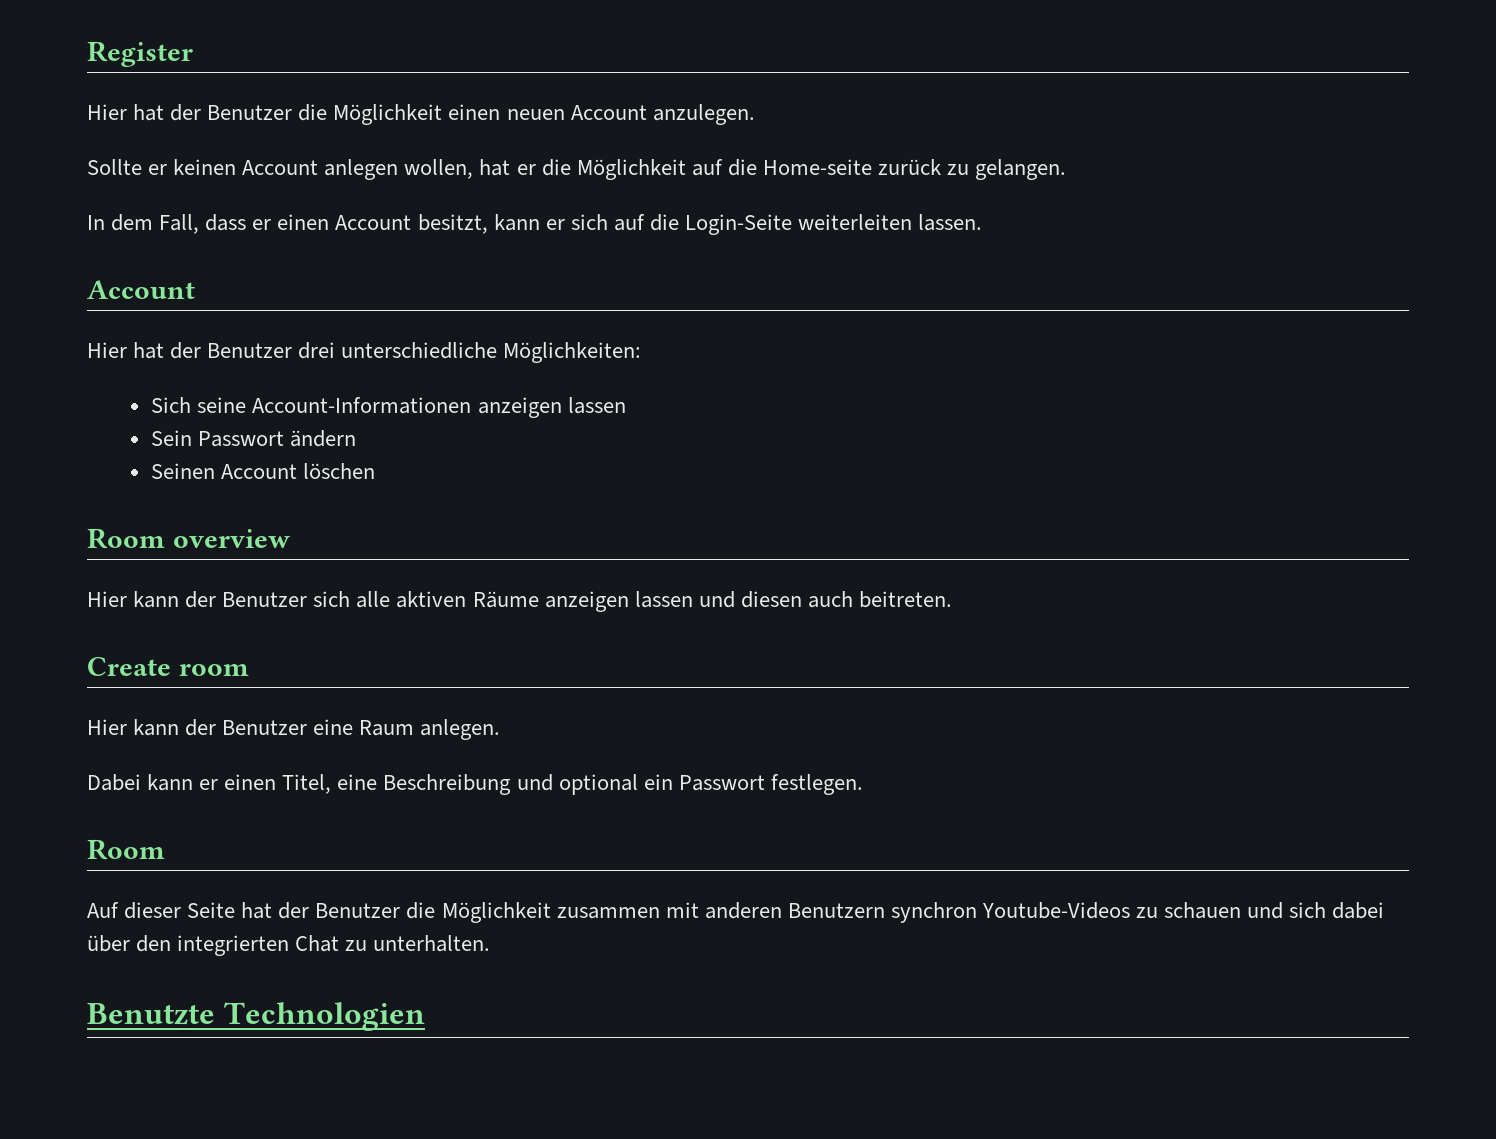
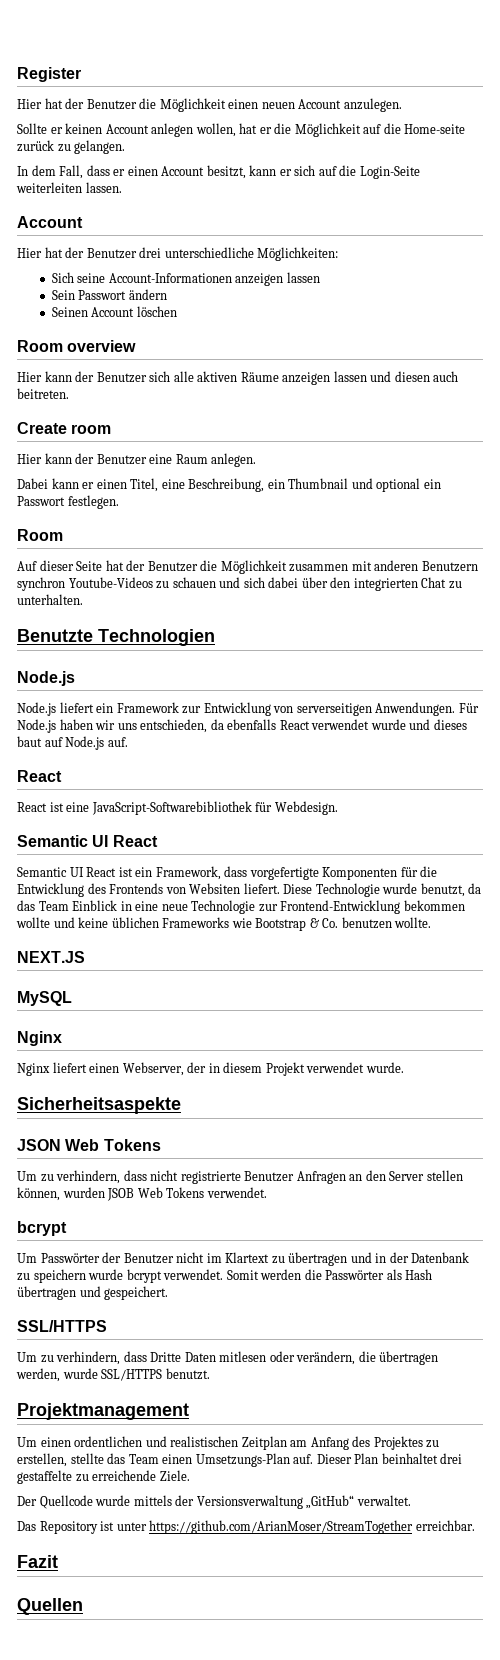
- Dabei kann er einen Titel, eine Beschreibung und optional ein Passwort festlegen.
+ Dabei kann er einen Titel, eine Beschreibung, ein Thumbnail und optional ein Passwort festlegen.
  Benutzte Technologien
+ Node.js
+ Node.js liefert ein Framework zur Entwicklung von serverseitigen Anwendungen. Für Node.js haben wir uns entschieden, da ebenfalls React verwendet wurde und dieses baut auf Node.js auf.
+ React
+ React ist eine JavaScript-Softwarebibliothek für Webdesign.
+ Semantic UI React
+ Semantic UI React ist ein Framework, dass vorgefertigte Komponenten für die Entwicklung des Frontends von Websiten liefert. Diese Technologie wurde benutzt, da das Team Einblick in eine neue Technologie zur Frontend-Entwicklung bekommen wollte und keine üblichen Frameworks wie Bootstrap & Co. benutzen wollte.
+ NEXT.JS
+ MySQL
+ Nginx
+ Nginx liefert einen Webserver, der in diesem Projekt verwendet wurde.
+ Sicherheitsaspekte
+ JSON Web Tokens
+ Um zu verhindern, dass nicht registrierte Benutzer Anfragen an den Server stellen können, wurden JSOB Web Tokens verwendet.
+ bcrypt
+ Um Passwörter der Benutzer nicht im Klartext zu übertragen und in der Datenbank zu speichern wurde bcrypt verwendet. Somit werden die Passwörter als Hash übertragen und gespeichert.
+ SSL/HTTPS
+ Um zu verhindern, dass Dritte Daten mitlesen oder verändern, die übertragen werden, wurde SSL/HTTPS benutzt.
+ Projektmanagement
+ Um einen ordentlichen und realistischen Zeitplan am Anfang des Projektes zu erstellen, stellte das Team einen Umsetzungs-Plan auf. Dieser Plan beinhaltet drei gestaffelte zu erreichende Ziele.
+ Der Quellcode wurde mittels der Versionsverwaltung „GitHub“ verwaltet.
+ Das Repository ist unter https://github.com/ArianMoser/StreamTogether erreichbar.
+ Fazit
+ Quellen

